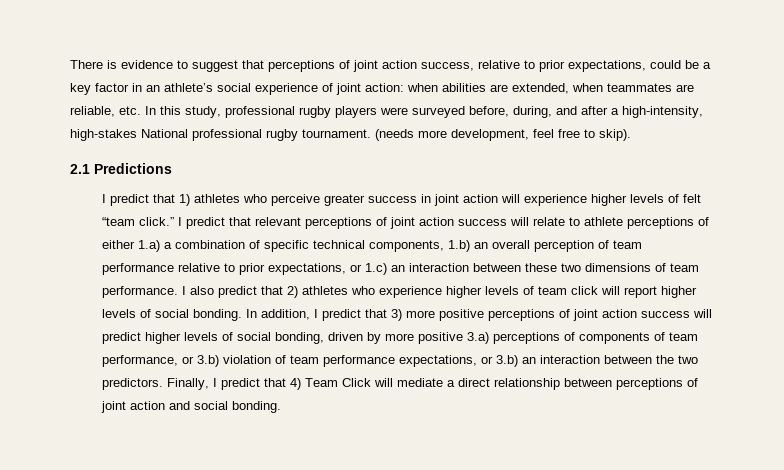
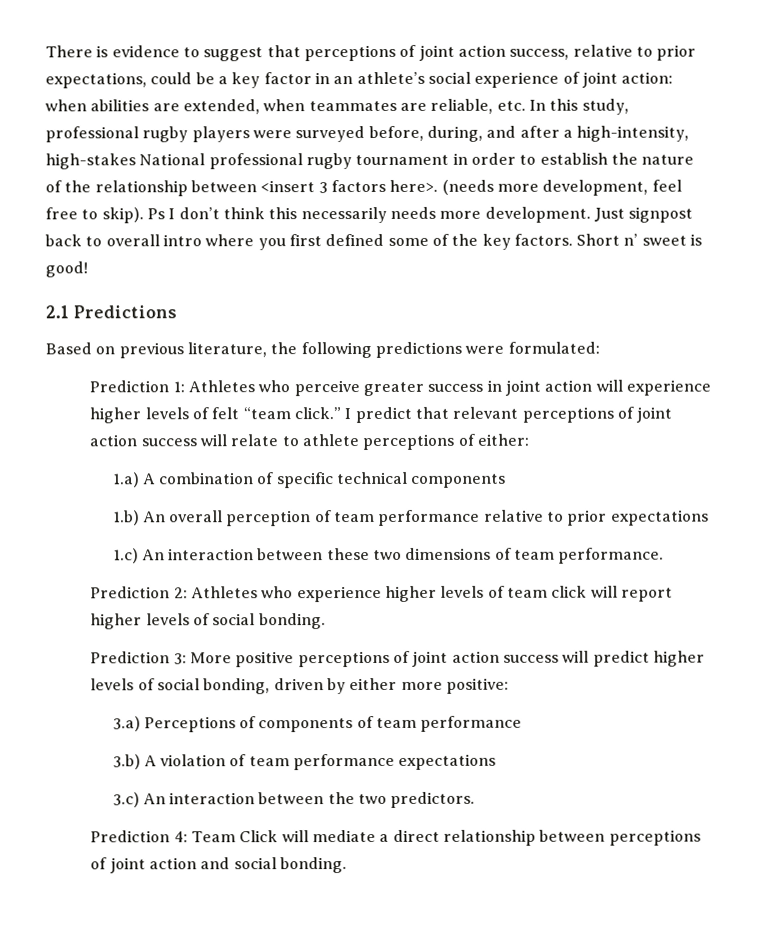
- There is evidence to suggest that perceptions of joint action success, relative to prior expectations, could be a key factor in an athlete’s social experience of joint action: when abilities are extended, when teammates are reliable, etc. In this study, professional rugby players were surveyed before, during, and after a high-intensity, high-stakes National professional rugby tournament.
+ There is evidence to suggest that perceptions of joint action success, relative to prior expectations, could be a key factor in an athlete’s social experience of joint action: when abilities are extended, when teammates are reliable, etc. In this study, professional rugby players were surveyed before, during, and after a high-intensity, high-stakes National professional rugby tournament in order to establish the nature of the relationship between <insert 3 factors here>.
- (needs more development, feel free to skip).
+ (needs more development, feel free to skip). Ps I don’t think this necessarily needs more development. Just signpost back to overall intro where you first defined some of the key factors. Short n’ sweet is good!
  2.1 Predictions
- I predict that 1) athletes who perceive greater success in joint action will experience higher levels of felt “team click.”
+ Based on previous literature, the following predictions were formulated:
+ Prediction 1: Athletes who perceive greater success in joint action will experience higher levels of felt “team click.”
- I predict that relevant perceptions of joint action success will relate to athlete perceptions of either 1.a) a combination of specific technical components, 1.b) an overall perception of team performance relative to prior expectations, or 1.c) an interaction between these two dimensions of team performance. I also predict that 2) athletes who experience higher levels of team click will report higher levels of social bonding. In addition, I predict that 3) more positive perceptions of joint action success will predict higher levels of social bonding, driven by more positive 3.a) perceptions of components of team performance, or 3.b) violation of team performance expectations, or 3.b) an interaction between the two predictors. Finally, I predict that 4) Team Click will mediate a direct relationship between perceptions of joint action and social bonding.
+ I predict that relevant perceptions of joint action success will relate to athlete perceptions of either:
+ 1.a) A combination of specific technical components
+ 1.b) An overall perception of team performance relative to prior expectations
+ 1.c) An interaction between these two dimensions of team performance.
+ Prediction 2: Athletes who experience higher levels of team click will report higher levels of social bonding.
+ Prediction 3: More positive perceptions of joint action success will predict higher levels of social bonding, driven by either more positive:
+ 3.a) Perceptions of components of team performance
+ 3.b) A violation of team performance expectations
+ 3.c) An interaction between the two predictors.
+ Prediction 4: Team Click will mediate a direct relationship between perceptions of joint action and social bonding.

